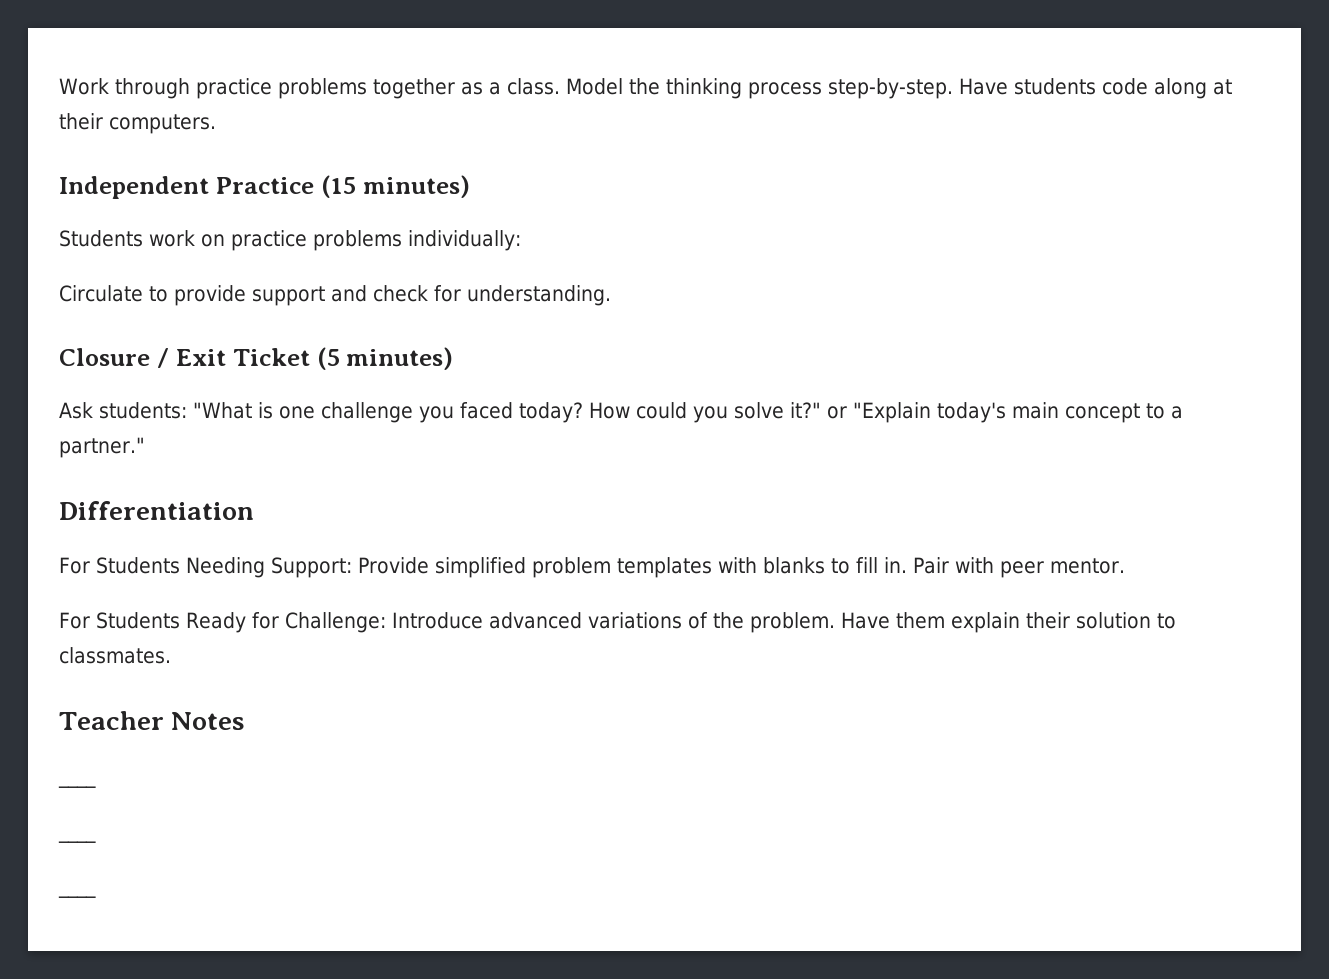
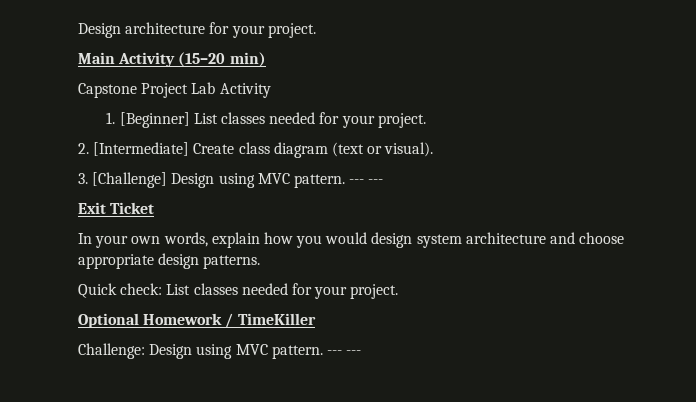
- Work through practice problems together as a class. Model the thinking process step-by-step. Have students code along at their computers.
- Independent Practice (15 minutes)
- Students work on practice problems individually:
- Circulate to provide support and check for understanding.
- Closure / Exit Ticket (5 minutes)
- Ask students: "What is one challenge you faced today? How could you solve it?" or "Explain today's main concept to a partner."
- Differentiation
- For Students Needing Support: Provide simplified problem templates with blanks to fill in. Pair with peer mentor.
- For Students Ready for Challenge: Introduce advanced variations of the problem. Have them explain their solution to classmates.
- Teacher Notes
- ____
- ____
- ____
+ Design architecture for your project.
+ Main Activity (15–20 min)
+ Capstone Project Lab Activity
+ 1. [Beginner] List classes needed for your project.
+ 2. [Intermediate] Create class diagram (text or visual).
+ 3. [Challenge] Design using MVC pattern. --- ---
+ Exit Ticket
+ In your own words, explain how you would design system architecture and choose appropriate design patterns.
+ Quick check: List classes needed for your project.
+ Optional Homework / TimeKiller
+ Challenge: Design using MVC pattern. --- ---

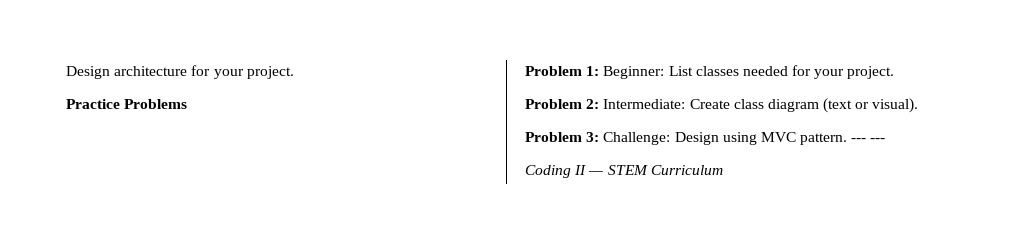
- Main Activity (15–20 min)
- Capstone Project Lab Activity
- 1. [Beginner] List classes needed for your project.
- 2. [Intermediate] Create class diagram (text or visual).
+ Practice Problems
+ Problem 1: Beginner: List classes needed for your project.
+ Problem 2: Intermediate: Create class diagram (text or visual).
- 3. [Challenge] Design using MVC pattern.
+ Problem 3: Challenge: Design using MVC pattern.
- Exit Ticket
- In your own words, explain how you would design system architecture and choose appropriate design patterns.
- Quick check: List classes needed for your project.
- Optional Homework / TimeKiller
- Challenge: Design using MVC pattern. --- ---
+ Coding II — STEM Curriculum

